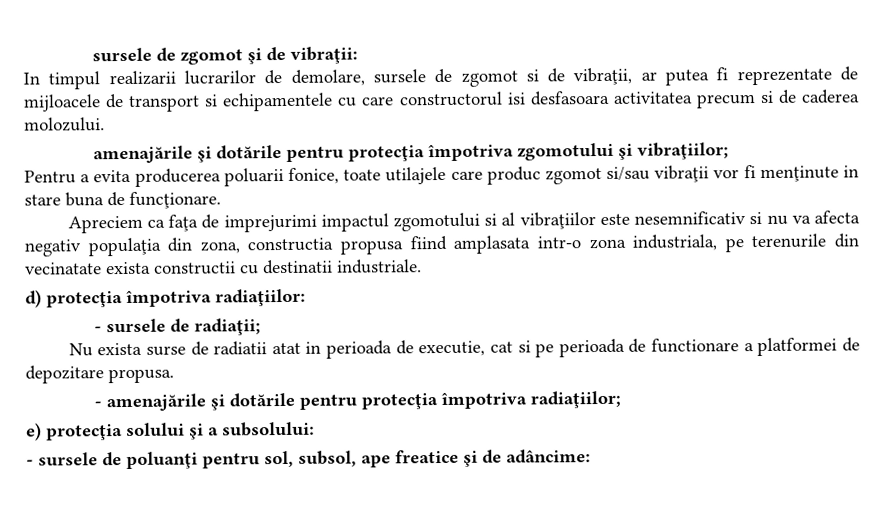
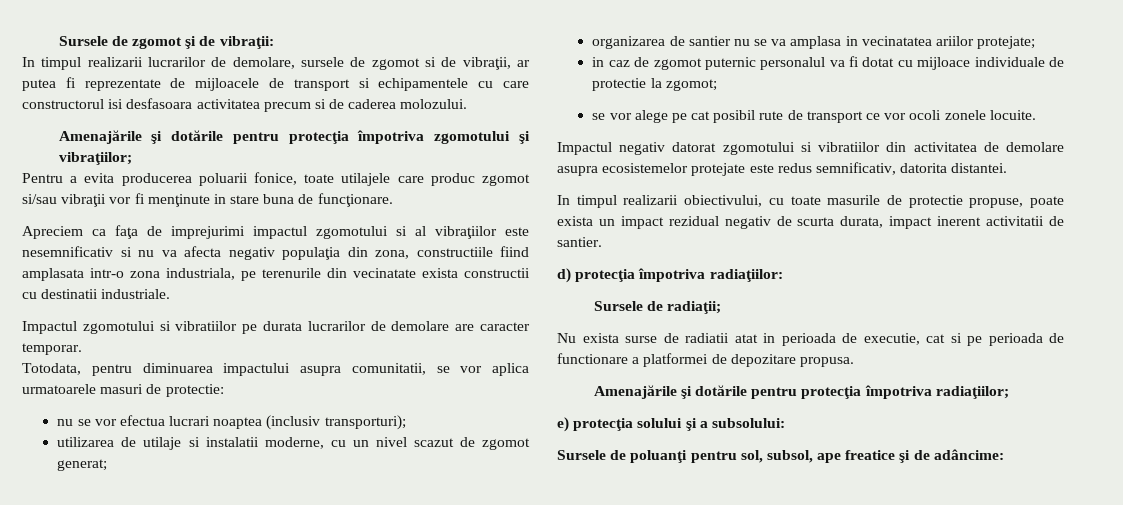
- sursele de zgomot şi de vibraţii:
+ Sursele de zgomot şi de vibraţii:
- amenajările şi dotările pentru protecţia împotriva zgomotului şi vibraţiilor;
+ Amenajările şi dotările pentru protecţia împotriva zgomotului şi vibraţiilor;
- Apreciem ca faţa de imprejurimi impactul zgomotului si al vibraţiilor este nesemnificativ si nu va afecta negativ populaţia din zona, constructia propusa fiind amplasata intr-o zona industriala, pe terenurile din vecinatate exista constructii cu destinatii industriale.
+ Apreciem ca faţa de imprejurimi impactul zgomotului si al vibraţiilor este nesemnificativ si nu va afecta negativ populaţia din zona, constructiile fiind amplasata intr-o zona industriala, pe terenurile din vecinatate exista constructii cu destinatii industriale.
+ Impactul zgomotului si vibratiilor pe durata lucrarilor de demolare are caracter temporar.
+ Totodata, pentru diminuarea impactului asupra comunitatii, se vor aplica urmatoarele masuri de protectie:
+ nu se vor efectua lucrari noaptea (inclusiv transporturi);
+ utilizarea de utilaje si instalatii moderne, cu un nivel scazut de zgomot generat;
+ organizarea de santier nu se va amplasa in vecinatatea ariilor protejate;
+ in caz de zgomot puternic personalul va fi dotat cu mijloace individuale de protectie la zgomot;
+ se vor alege pe cat posibil rute de transport ce vor ocoli zonele locuite.
+ Impactul negativ datorat zgomotului si vibratiilor din activitatea de demolare asupra ecosistemelor protejate este redus semnificativ, datorita distantei.
+ In timpul realizarii obiectivului, cu toate masurile de protectie propuse, poate exista un impact rezidual negativ de scurta durata, impact inerent activitatii de santier.
- - sursele de radiaţii;
+ Sursele de radiaţii;
- - amenajările şi dotările pentru protecţia împotriva radiaţiilor;
+ Amenajările şi dotările pentru protecţia împotriva radiaţiilor;
- - sursele de poluanţi pentru sol, subsol, ape freatice şi de adâncime:
+ Sursele de poluanţi pentru sol, subsol, ape freatice şi de adâncime:

